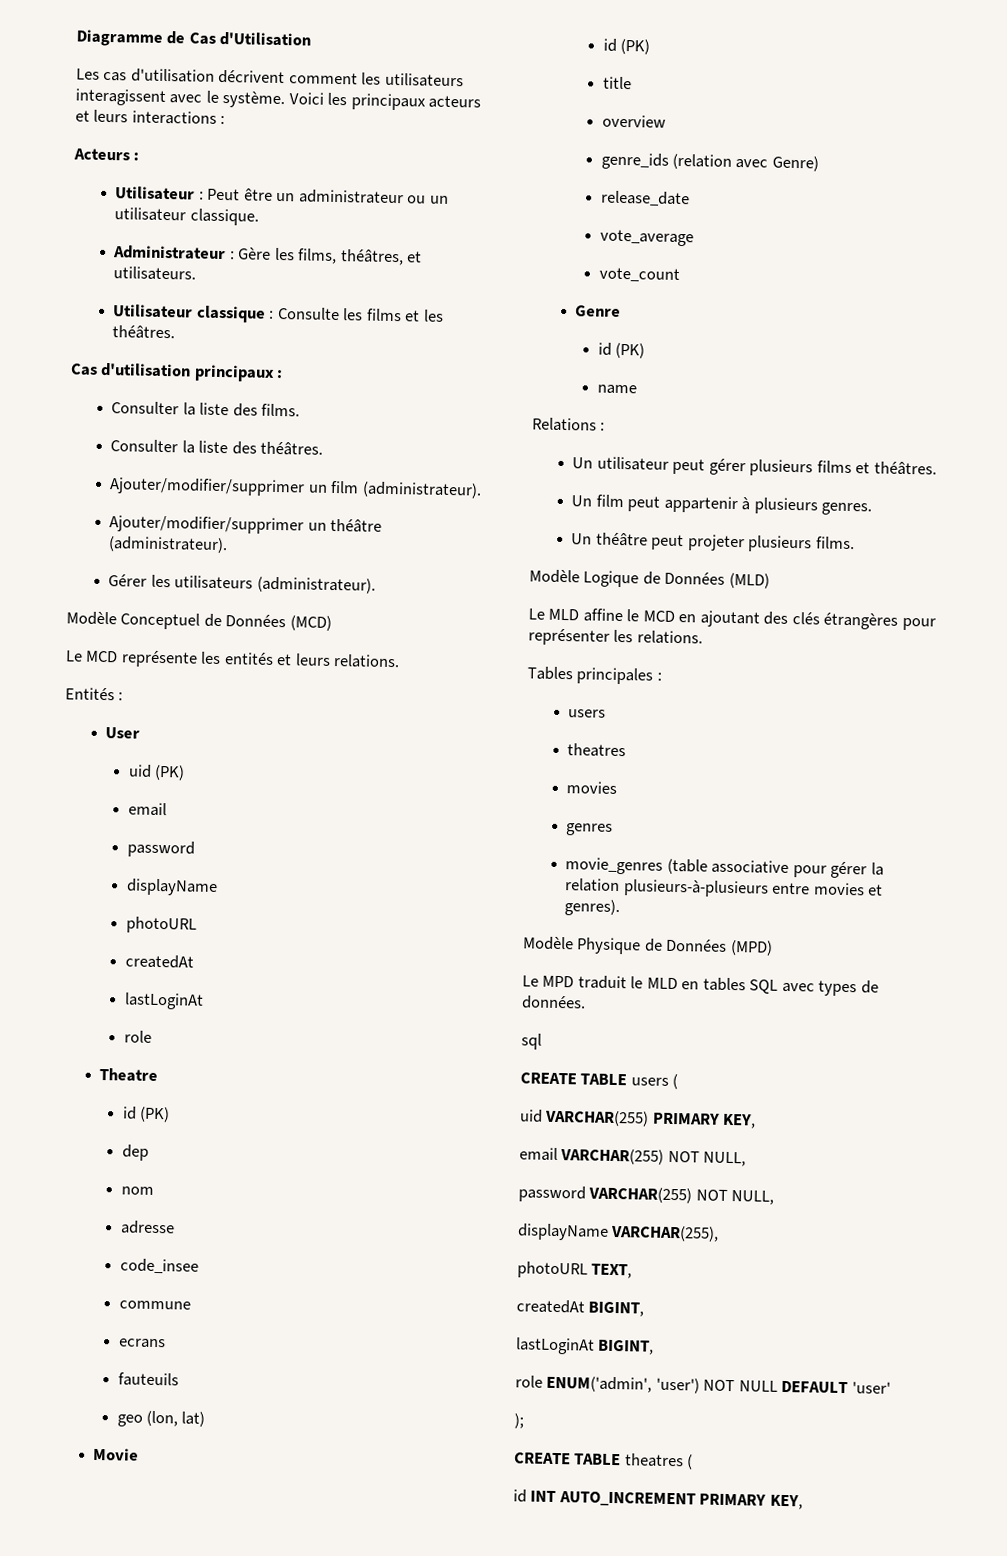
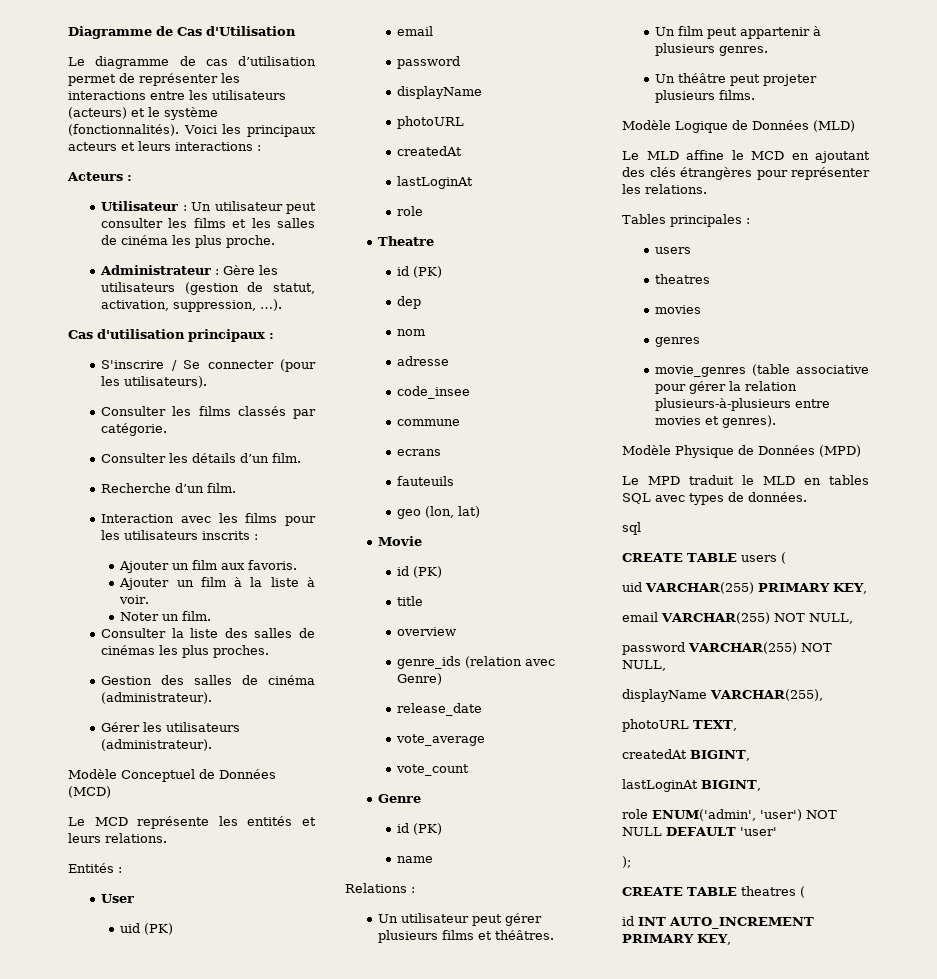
- Les cas d'utilisation décrivent comment les utilisateurs interagissent avec le système.
+ Le diagramme de cas d’utilisation permet de représenter les interactions entre les utilisateurs (acteurs) et le système (fonctionnalités).
- Utilisateur : Peut être un administrateur ou un utilisateur classique.
- Administrateur : Gère les films, théâtres, et utilisateurs.
- Utilisateur classique : Consulte les films et les théâtres.
+ Utilisateur : Un utilisateur peut consulter les films et les salles de cinéma les plus proche.
+ Administrateur : Gère les utilisateurs (gestion de statut, activation, suppression, …).
  Cas d'utilisation principaux :
- Consulter la liste des films.
- Consulter la liste des théâtres.
- Ajouter/modifier/supprimer un film (administrateur).
- Ajouter/modifier/supprimer un théâtre (administrateur).
+ S'inscrire / Se connecter (pour les utilisateurs).
+ Consulter les films classés par catégorie.
+ Consulter les détails d’un film.
+ Recherche d’un film.
+ Interaction avec les films pour les utilisateurs inscrits :
+ Ajouter un film aux favoris.
+ Ajouter un film à la liste à voir.
+ Noter un film.
+ Consulter la liste des salles de cinémas les plus proches.
+ Gestion des salles de cinéma (administrateur).

